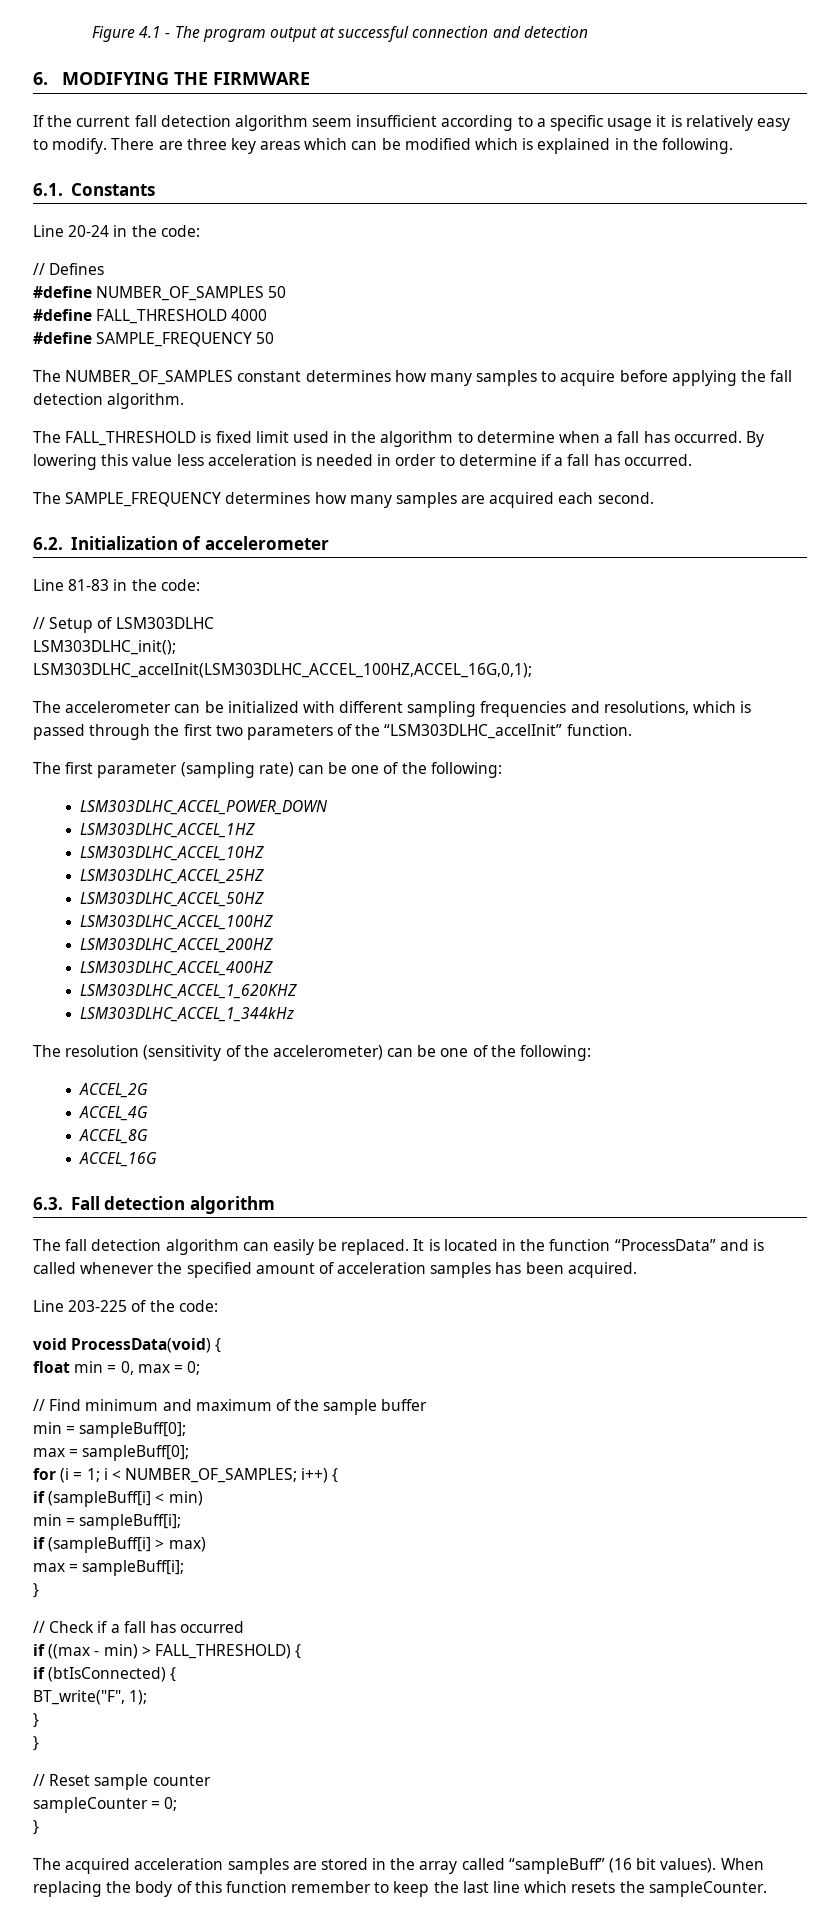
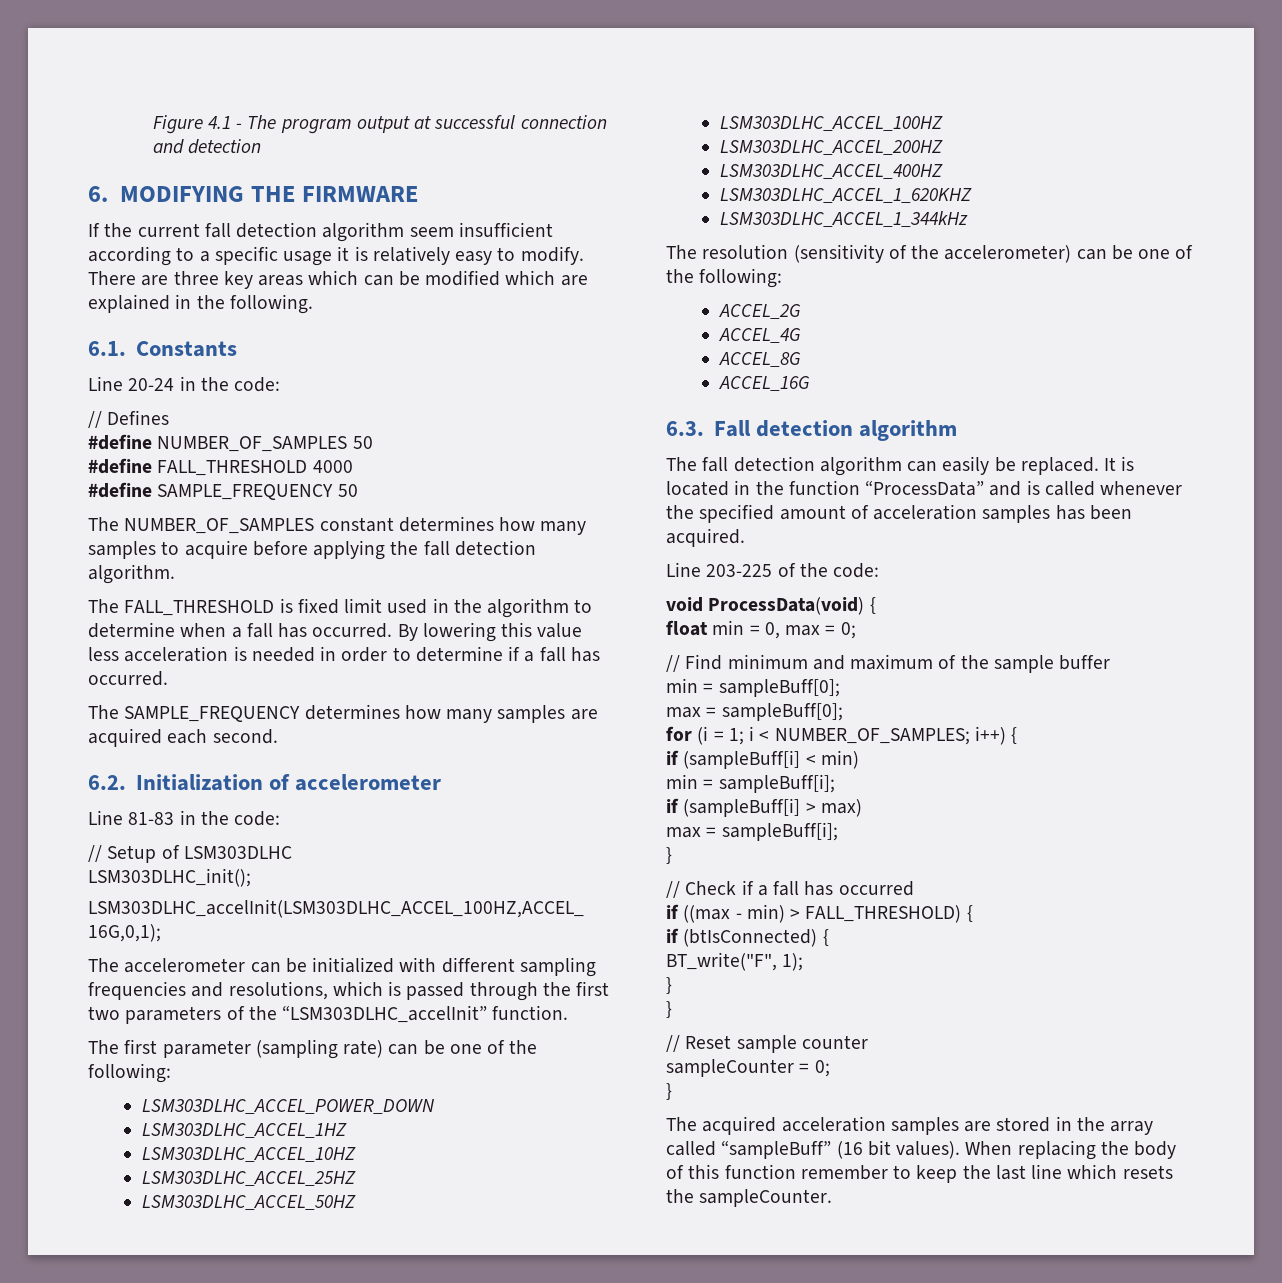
- There are three key areas which can be modified which is explained in the following.
+ There are three key areas which can be modified which are explained in the following.

